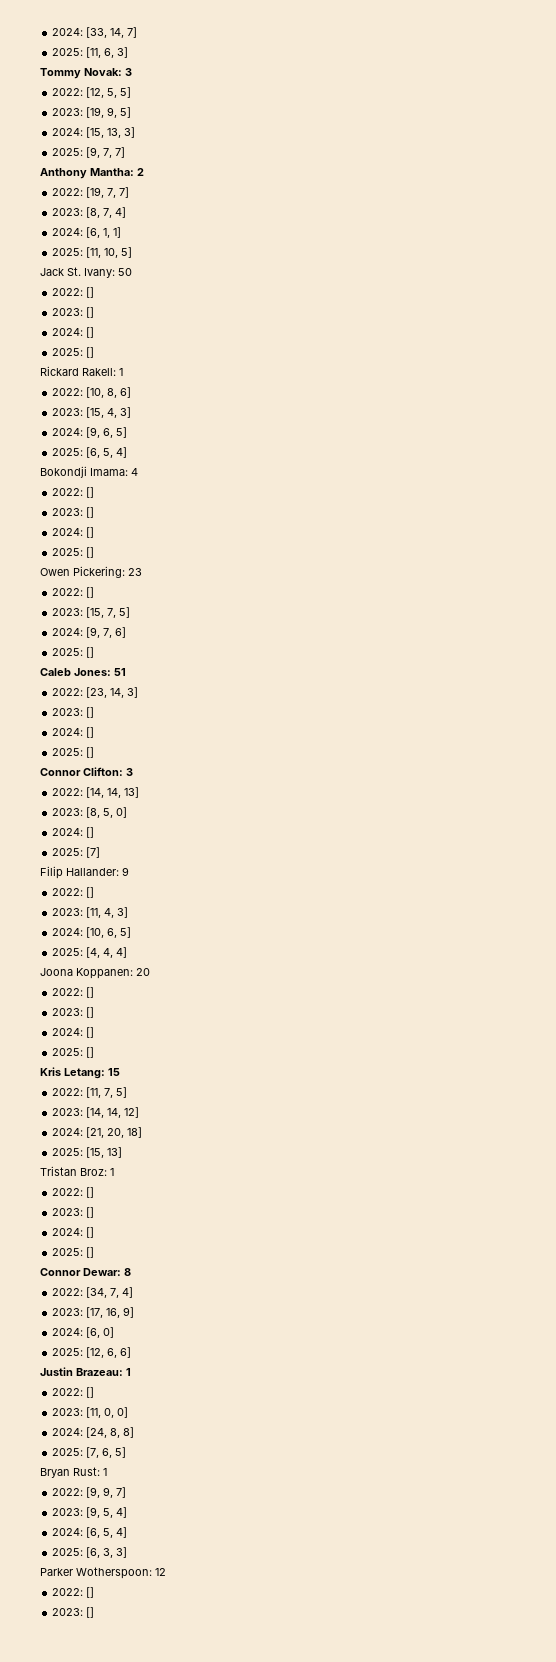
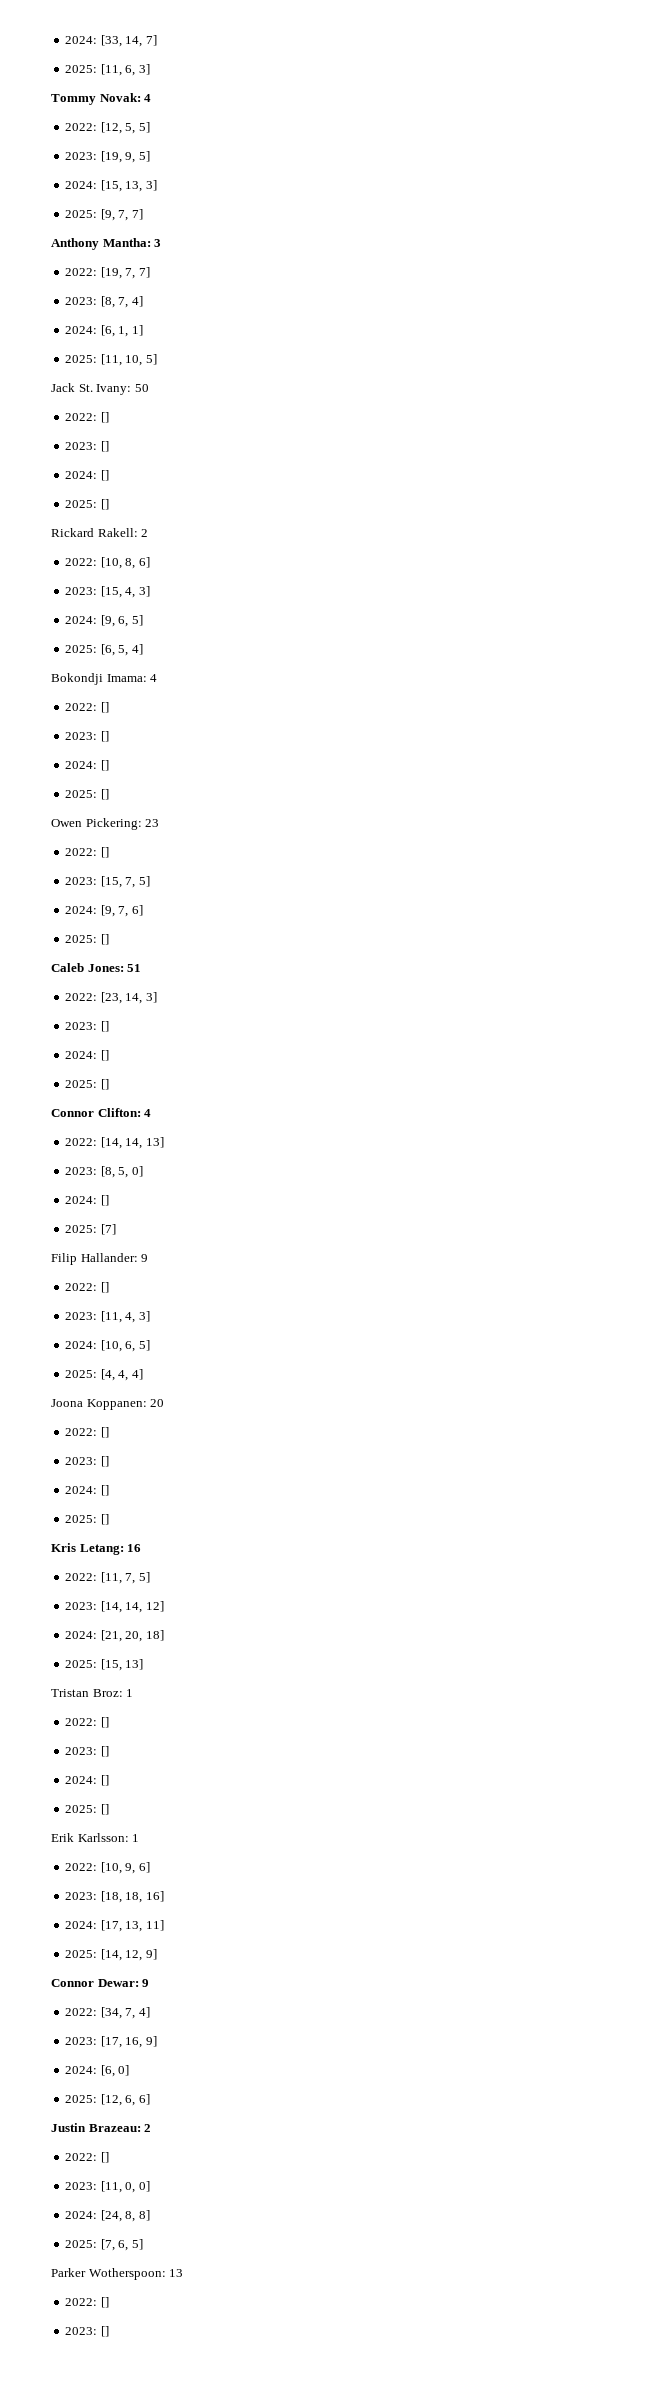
- Tommy Novak: 3
+ Tommy Novak: 4
- Anthony Mantha: 2
+ Anthony Mantha: 3
- Rickard Rakell: 1
+ Rickard Rakell: 2
- Connor Clifton: 3
+ Connor Clifton: 4
- Kris Letang: 15
+ Kris Letang: 16
+ Erik Karlsson: 1
+ 2022: [10, 9, 6]
+ 2023: [18, 18, 16]
+ 2024: [17, 13, 11]
+ 2025: [14, 12, 9]
- Connor Dewar: 8
+ Connor Dewar: 9
- Justin Brazeau: 1
+ Justin Brazeau: 2
- Bryan Rust: 1
- 2022: [9, 9, 7]
- 2023: [9, 5, 4]
- 2024: [6, 5, 4]
- 2025: [6, 3, 3]
- Parker Wotherspoon: 12
+ Parker Wotherspoon: 13

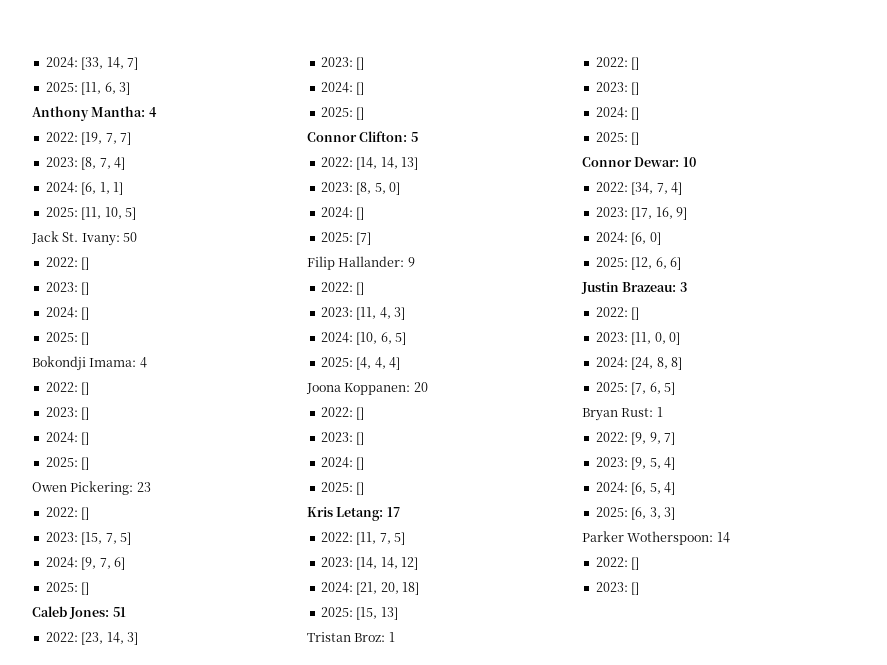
- Tommy Novak: 4
- 2022: [12, 5, 5]
- 2023: [19, 9, 5]
- 2024: [15, 13, 3]
- 2025: [9, 7, 7]
- Anthony Mantha: 3
+ Anthony Mantha: 4
- Rickard Rakell: 2
- 2022: [10, 8, 6]
- 2023: [15, 4, 3]
- 2024: [9, 6, 5]
- 2025: [6, 5, 4]
- Connor Clifton: 4
+ Connor Clifton: 5
- Kris Letang: 16
+ Kris Letang: 17
- Erik Karlsson: 1
- 2022: [10, 9, 6]
- 2023: [18, 18, 16]
- 2024: [17, 13, 11]
- 2025: [14, 12, 9]
- Connor Dewar: 9
+ Connor Dewar: 10
- Justin Brazeau: 2
+ Justin Brazeau: 3
+ Bryan Rust: 1
+ 2022: [9, 9, 7]
+ 2023: [9, 5, 4]
+ 2024: [6, 5, 4]
+ 2025: [6, 3, 3]
- Parker Wotherspoon: 13
+ Parker Wotherspoon: 14

